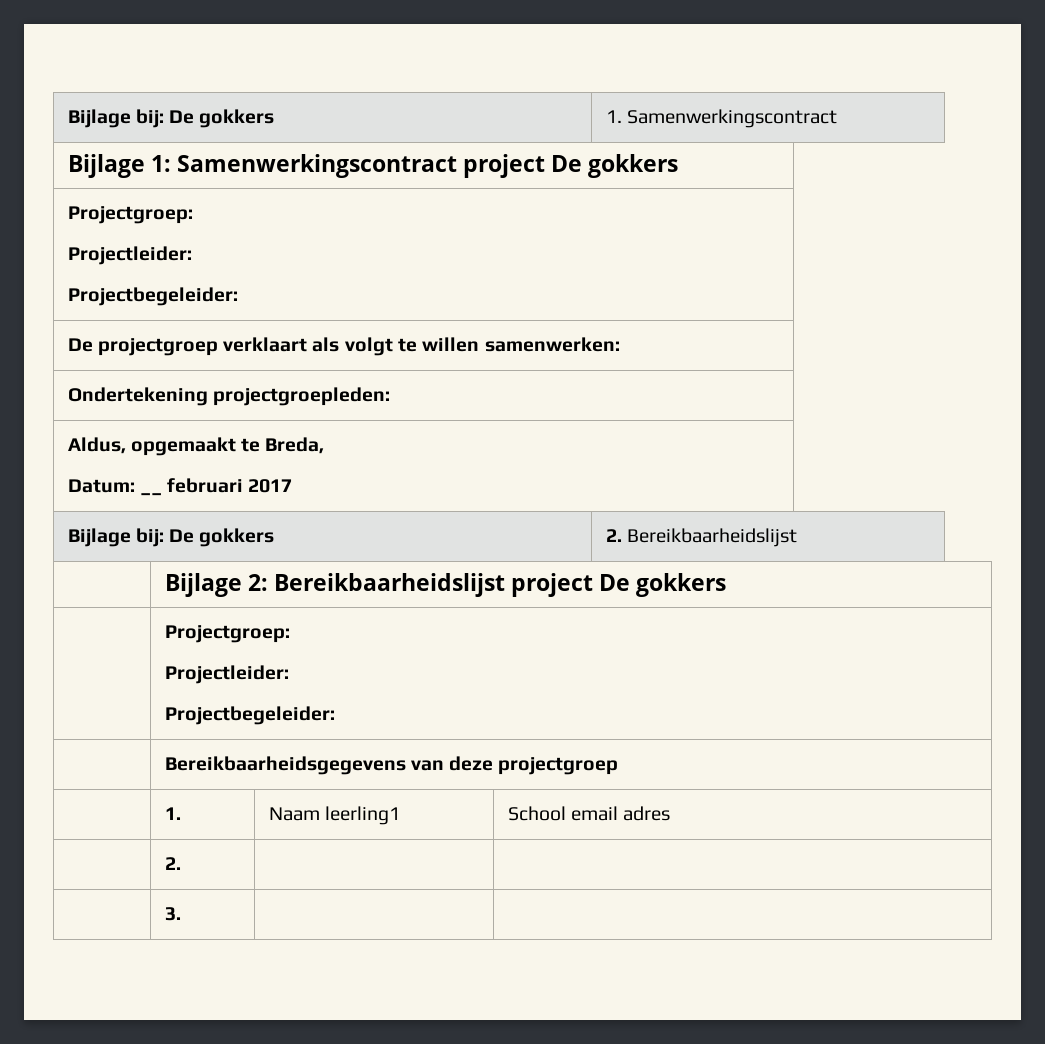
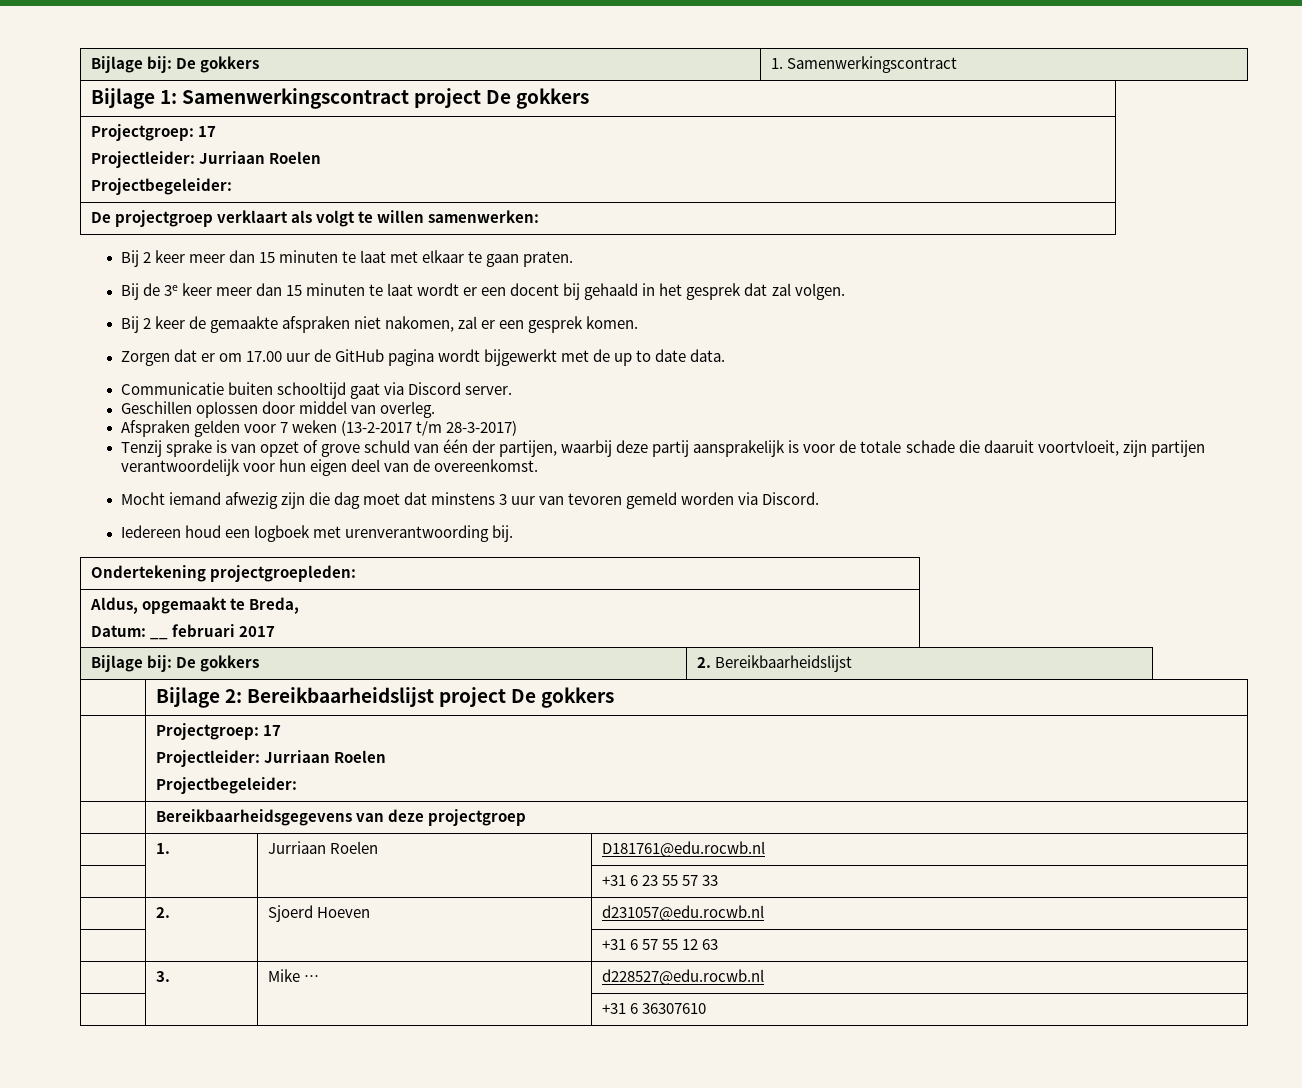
  Bijlage 1: Samenwerkingscontract project De gokkers
- Projectgroep:
- Projectleider:
+ Projectgroep: 17
+ Projectleider: Jurriaan Roelen
+ Bij 2 keer meer dan 15 minuten te laat met elkaar te gaan praten.
+ Bij de 3e keer meer dan 15 minuten te laat wordt er een docent bij gehaald in het gesprek dat zal volgen.
+ Bij 2 keer de gemaakte afspraken niet nakomen, zal er een gesprek komen.
+ Zorgen dat er om 17.00 uur de GitHub pagina wordt bijgewerkt met de up to date data.
+ Communicatie buiten schooltijd gaat via Discord server.
+ Geschillen oplossen door middel van overleg.
+ Afspraken gelden voor 7 weken (13-2-2017 t/m 28-3-2017)
+ Tenzij sprake is van opzet of grove schuld van één der partijen, waarbij deze partij aansprakelijk is voor de totale schade die daaruit voortvloeit, zijn partijen verantwoordelijk voor hun eigen deel van de overeenkomst.
+ Mocht iemand afwezig zijn die dag moet dat minstens 3 uur van tevoren gemeld worden via Discord.
+ Iedereen houd een logboek met urenverantwoording bij.
- | Projectgroep:
- Projectleider:
+ | Projectgroep: 17
+ Projectleider: Jurriaan Roelen
- | 1. | Naam leerling1 | School email adres
- | 2. | |
- | 3. | |
+ | 1. | Jurriaan Roelen | D181761@edu.rocwb.nl
+ | | | +31 6 23 55 57 33
+ | 2. | Sjoerd Hoeven | d231057@edu.rocwb.nl
+ | | | +31 6 57 55 12 63
+ | 3. | Mike … | d228527@edu.rocwb.nl
+ | | | +31 6 36307610

